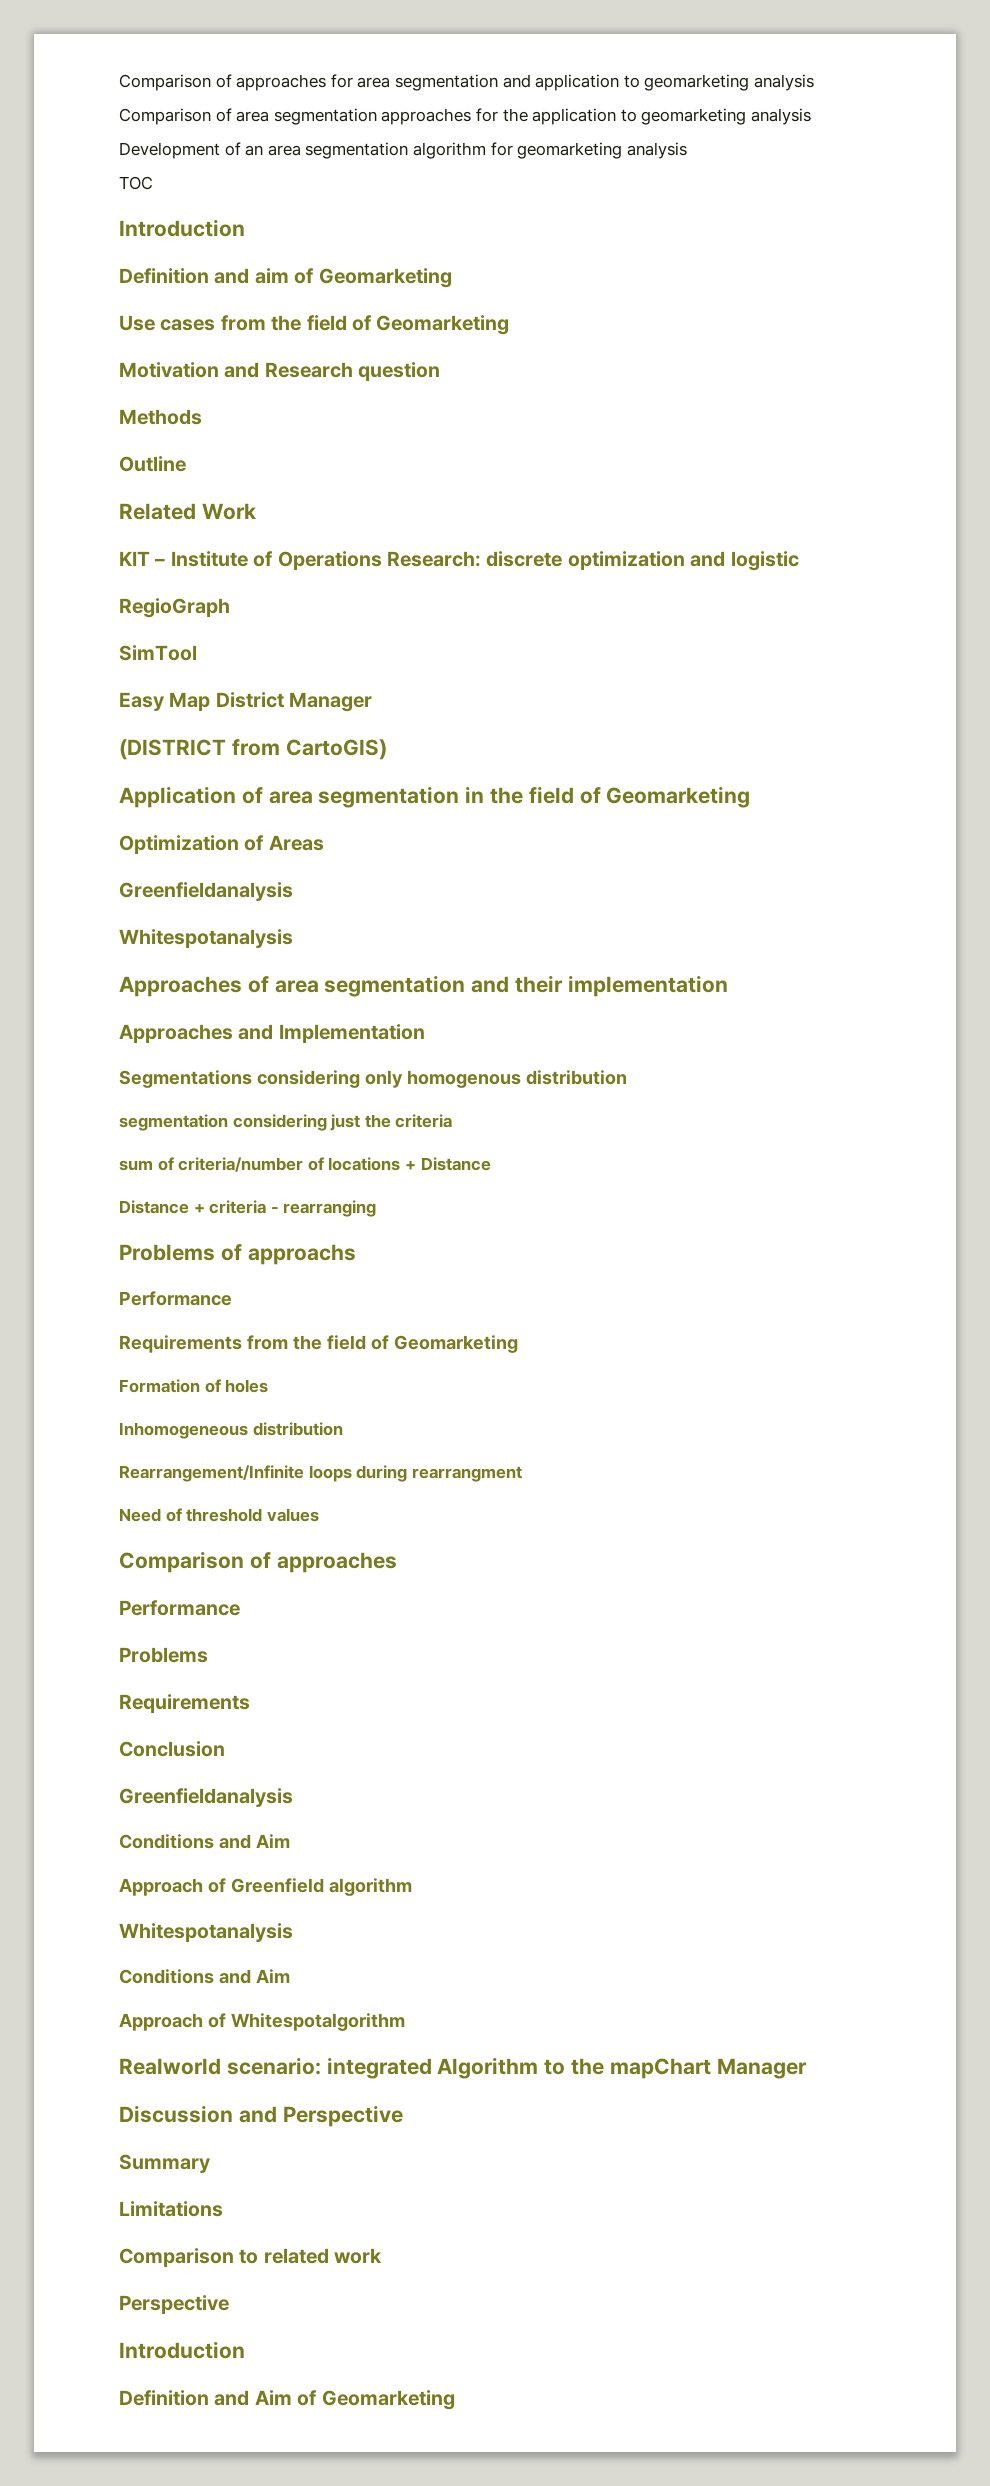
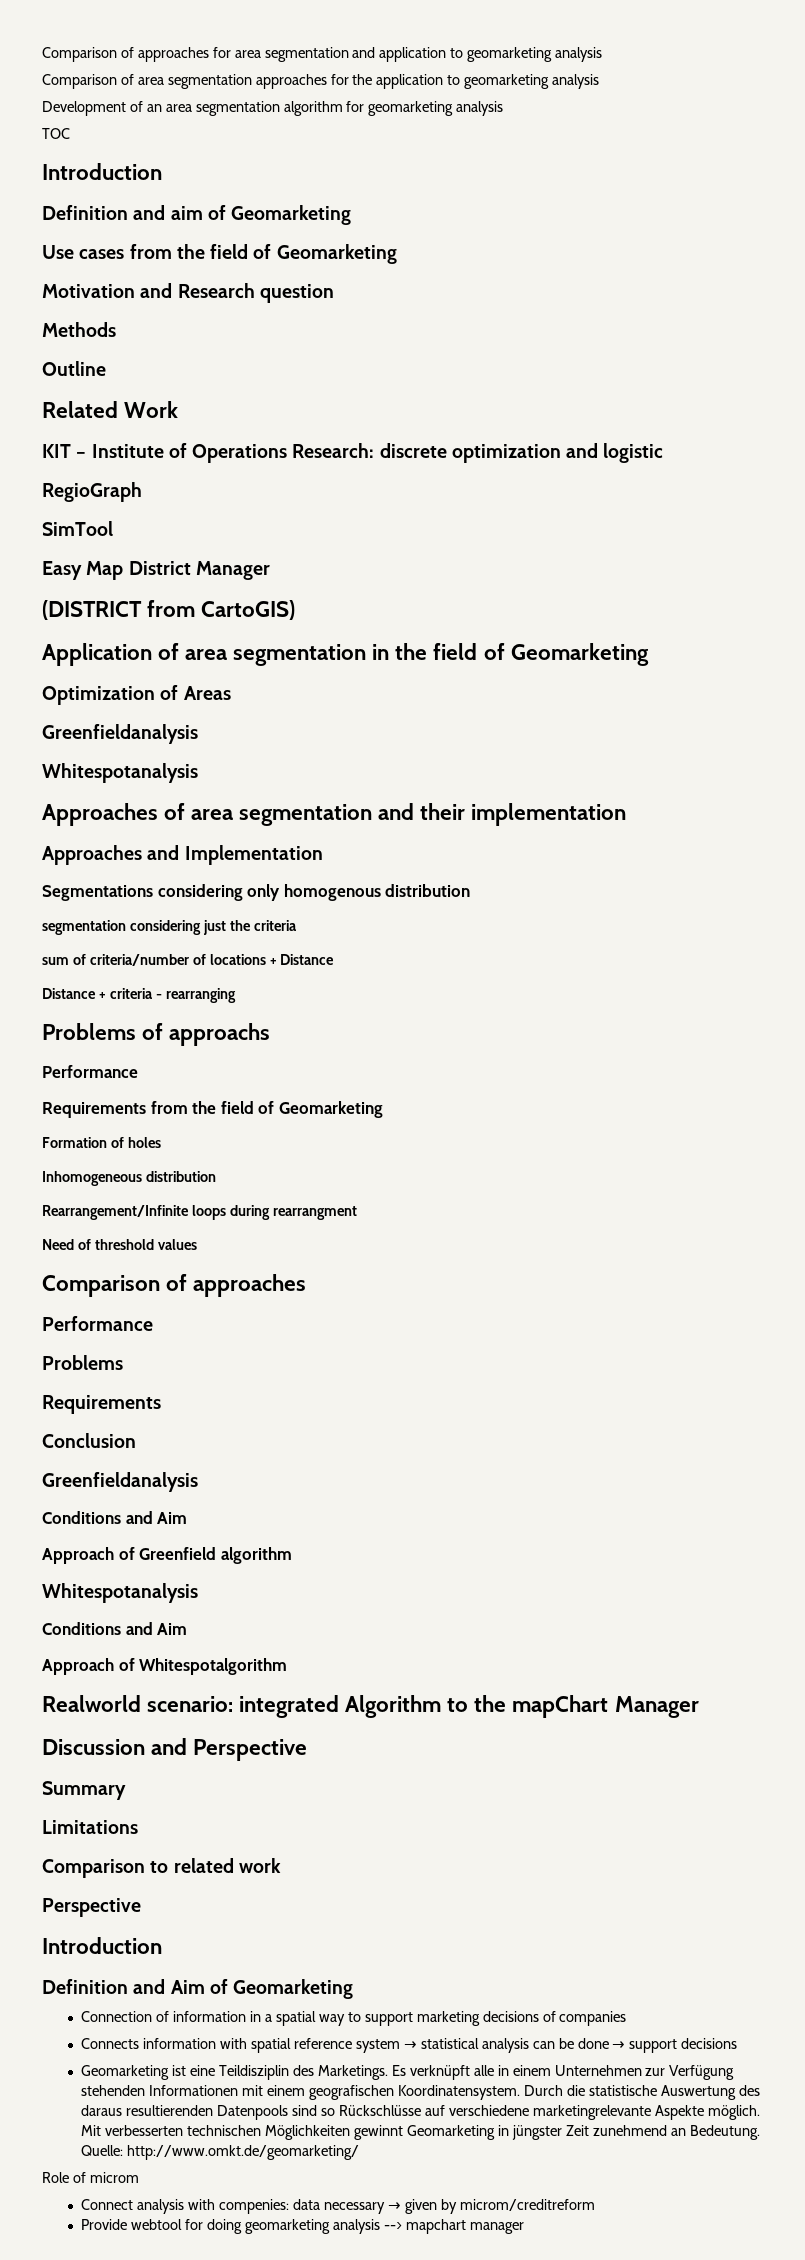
+ Connection of information in a spatial way to support marketing decisions of companies
+ Connects information with spatial reference system → statistical analysis can be done → support decisions
+ Geomarketing ist eine Teildisziplin des Marketings. Es verknüpft alle in einem Unternehmen zur Verfügung stehenden Informationen mit einem geografischen Koordinatensystem. Durch die statistische Auswertung des daraus resultierenden Datenpools sind so Rückschlüsse auf verschiedene marketingrelevante Aspekte möglich. Mit verbesserten technischen Möglichkeiten gewinnt Geomarketing in jüngster Zeit zunehmend an Bedeutung. Quelle: http://www.omkt.de/geomarketing/
+ Role of microm
+ Connect analysis with compenies: data necessary → given by microm/creditreform
+ Provide webtool for doing geomarketing analysis --> mapchart manager

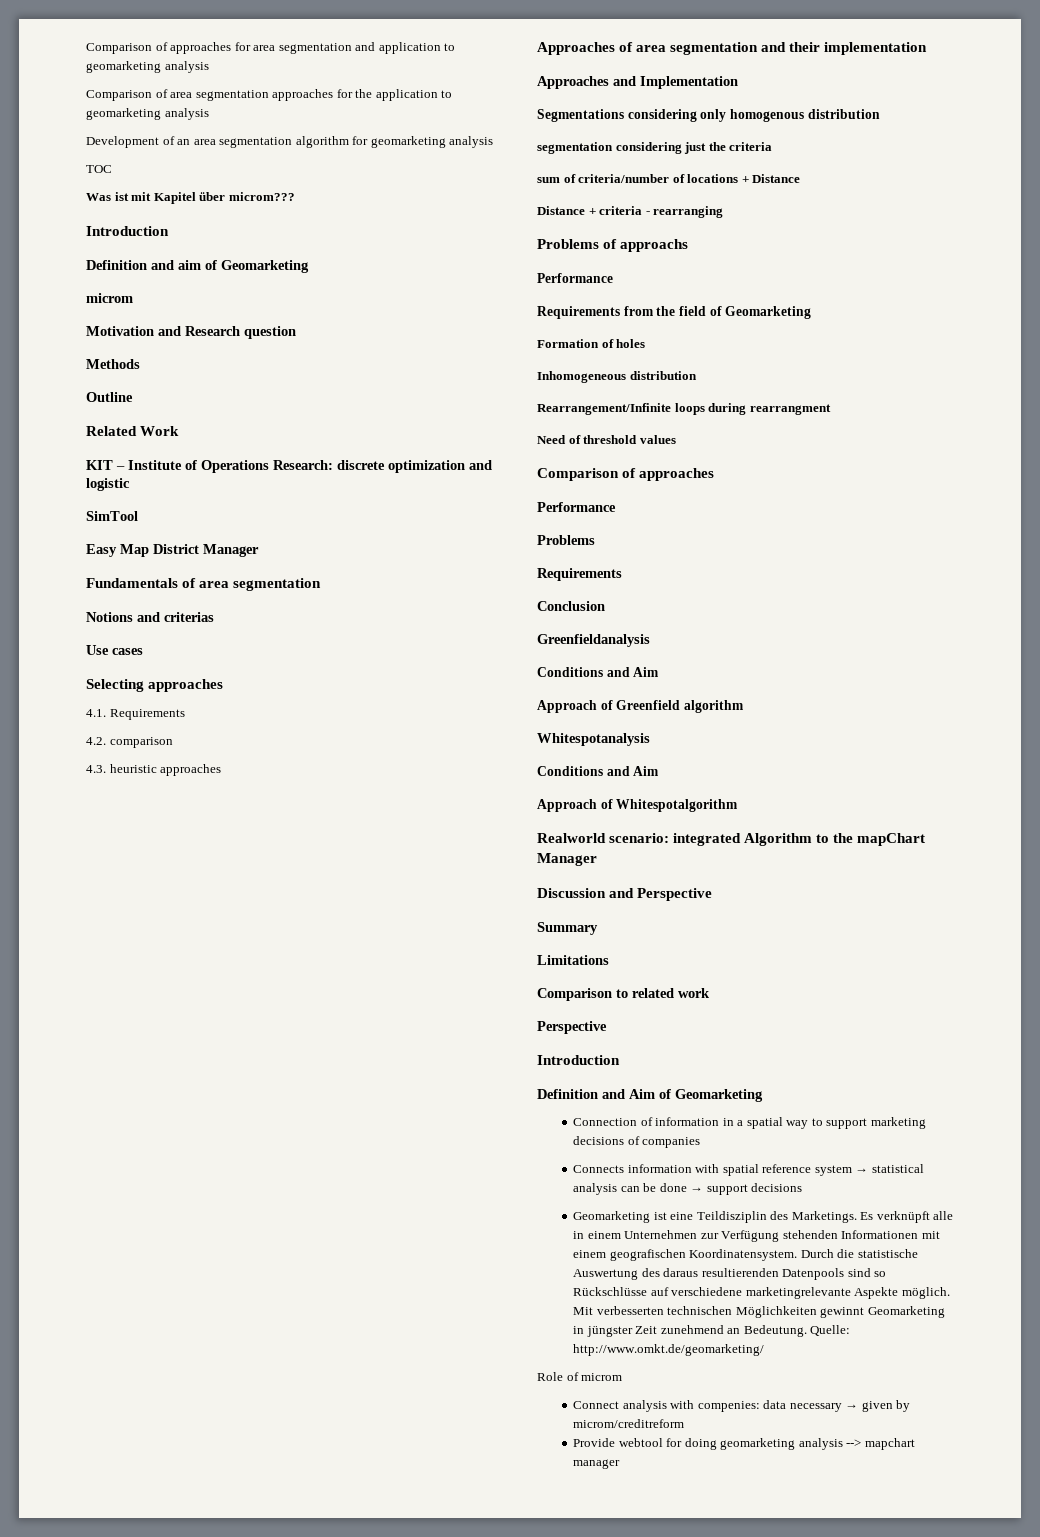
+ Was ist mit Kapitel über microm???
  Definition and aim of Geomarketing
- Use cases from the field of Geomarketing
+ microm
- RegioGraph
- (DISTRICT from CartoGIS)
- Application of area segmentation in the field of Geomarketing
- Optimization of Areas
- Greenfieldanalysis
- Whitespotanalysis
+ Fundamentals of area segmentation
+ Notions and criterias
+ Use cases
+ Selecting approaches
+ 4.1. Requirements
+ 4.2. comparison
+ 4.3. heuristic approaches

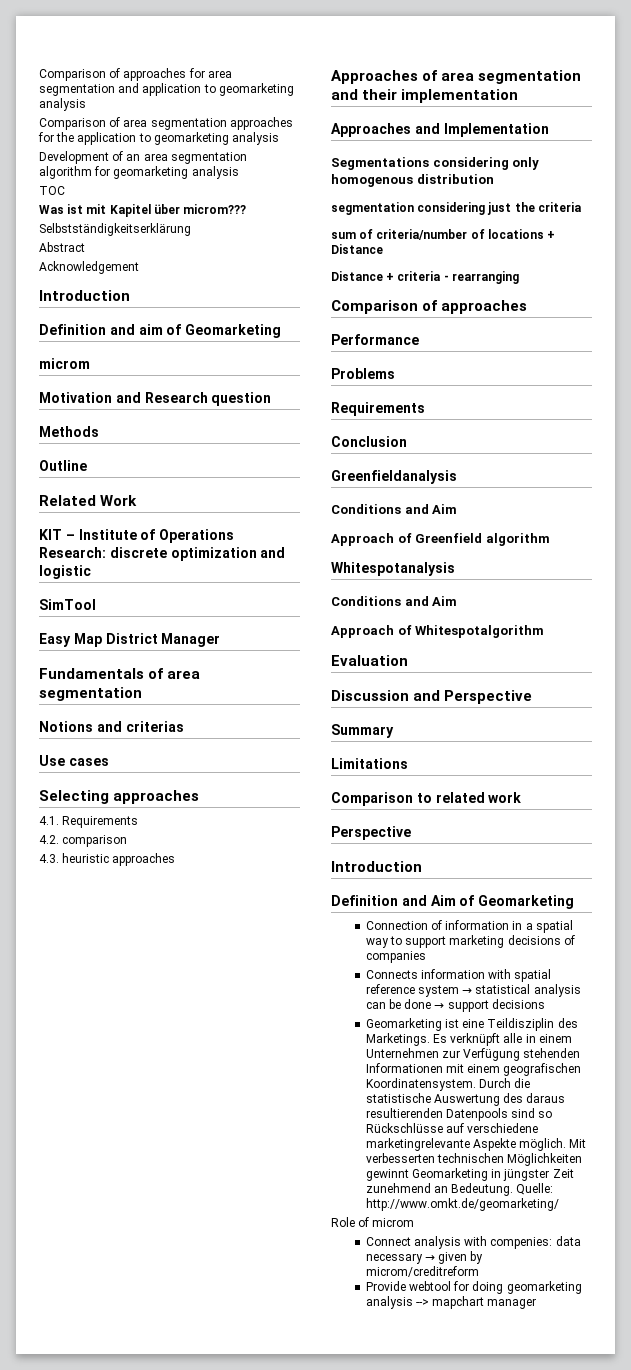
+ Selbstständigkeitserklärung
+ Abstract
+ Acknowledgement
- Problems of approachs
- Performance
- Requirements from the field of Geomarketing
- Formation of holes
- Inhomogeneous distribution
- Rearrangement/Infinite loops during rearrangment
- Need of threshold values
- Realworld scenario: integrated Algorithm to the mapChart Manager
+ Evaluation

